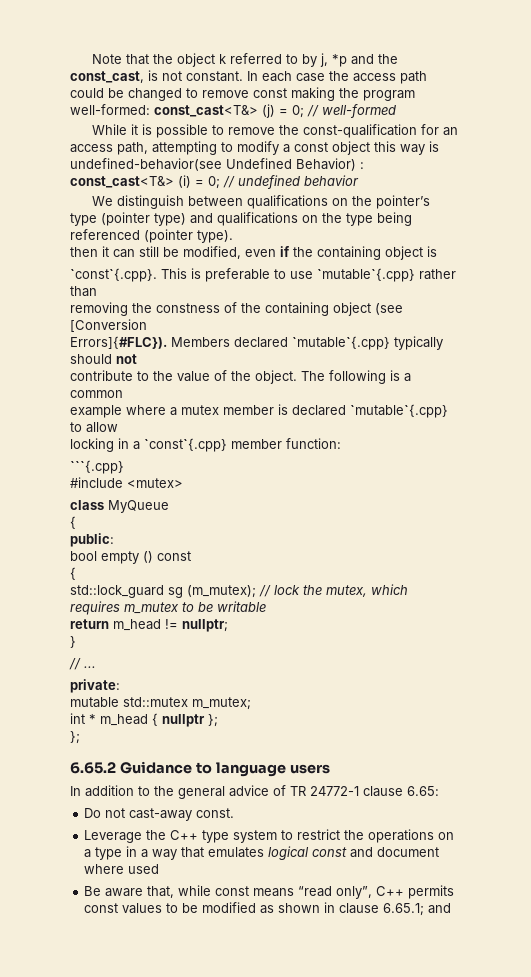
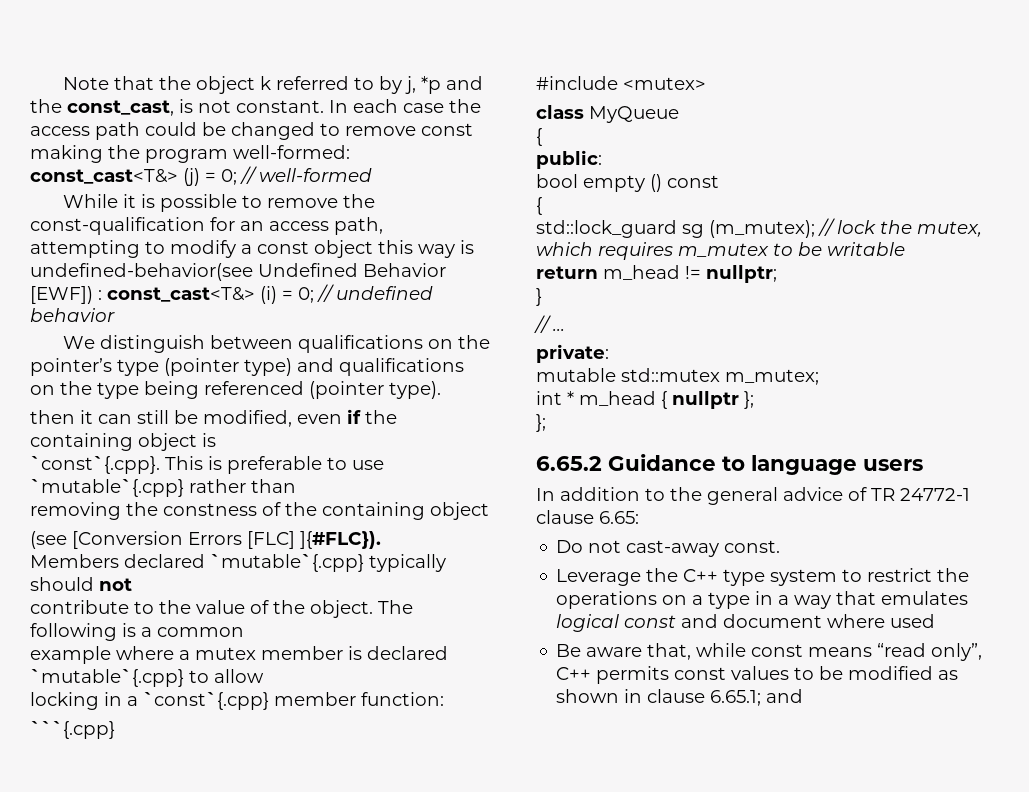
- While it is possible to remove the const-qualification for an access path, attempting to modify a const object this way is undefined-behavior(see Undefined Behavior) : const_cast<T&> (i) = 0; // undefined behavior
+ While it is possible to remove the const-qualification for an access path, attempting to modify a const object this way is undefined-behavior(see Undefined Behavior [EWF]) : const_cast<T&> (i) = 0; // undefined behavior
- removing the constness of the containing object (see [Conversion
- Errors]{#FLC}). Members declared `mutable`{.cpp} typically should not
+ removing the constness of the containing object
+ (see [Conversion Errors [FLC] ]{#FLC}).
+ Members declared `mutable`{.cpp} typically should not

